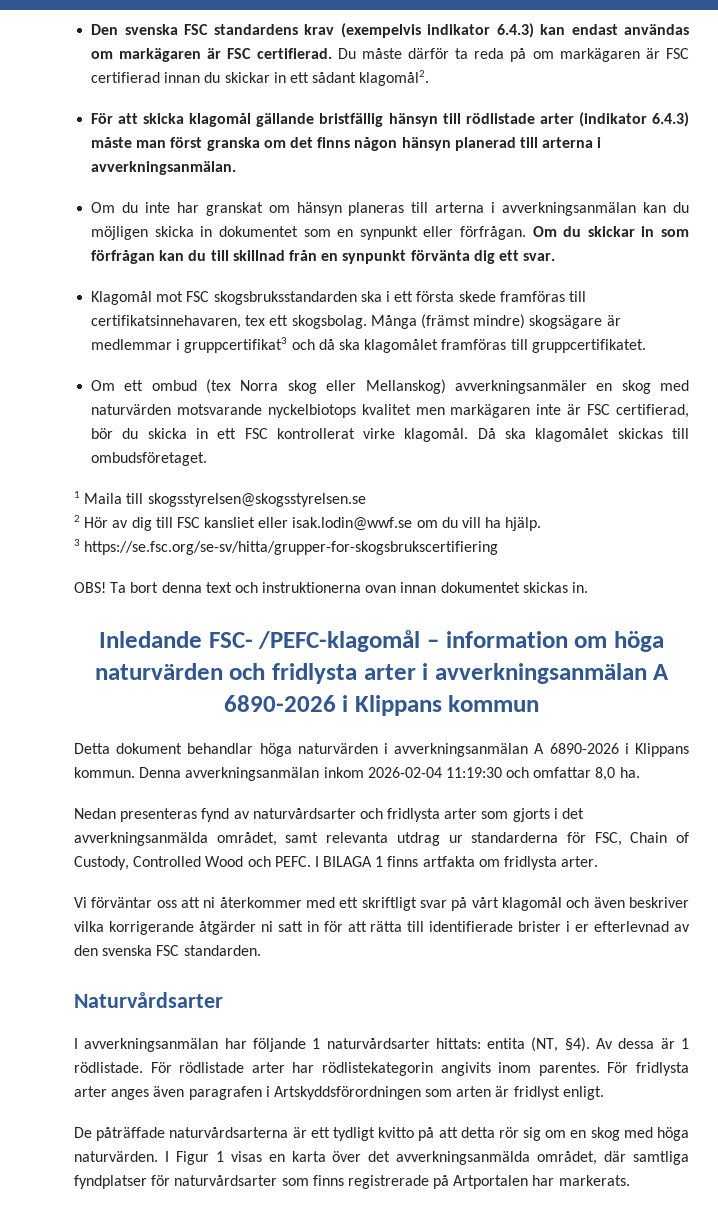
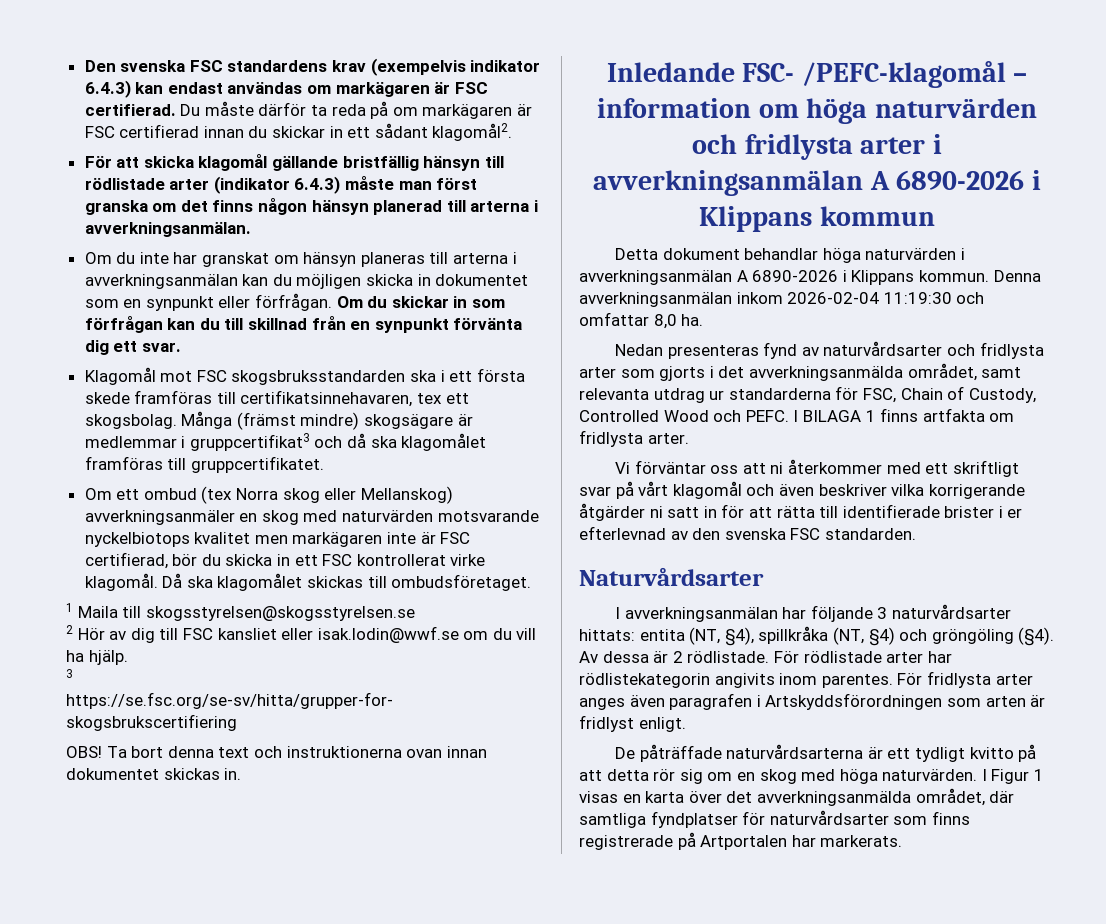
- I avverkningsanmälan har följande 1 naturvårdsarter hittats: entita (NT, §4).
+ I avverkningsanmälan har följande 3 naturvårdsarter hittats: entita (NT, §4), spillkråka (NT, §4) och gröngöling (§4).
- Av dessa är 1 rödlistade.
+ Av dessa är 2 rödlistade.

